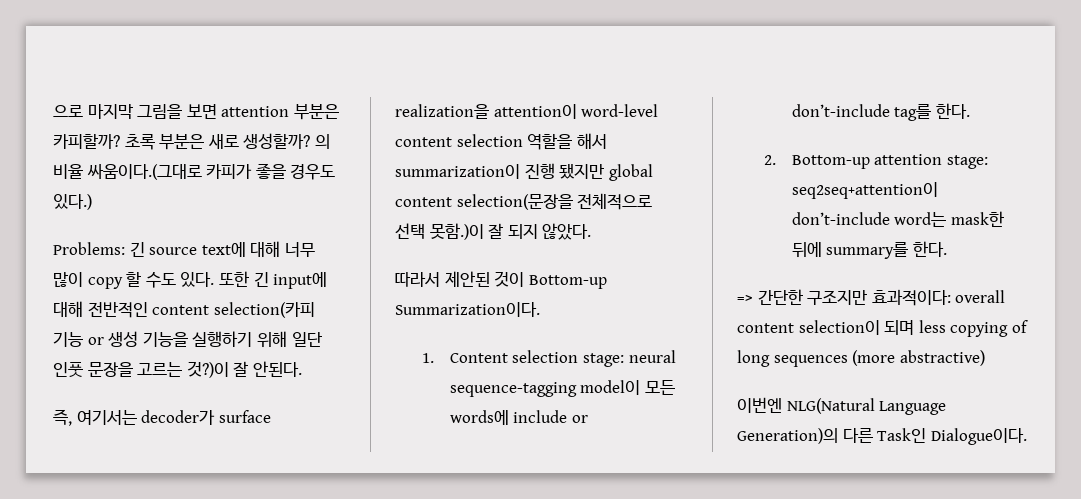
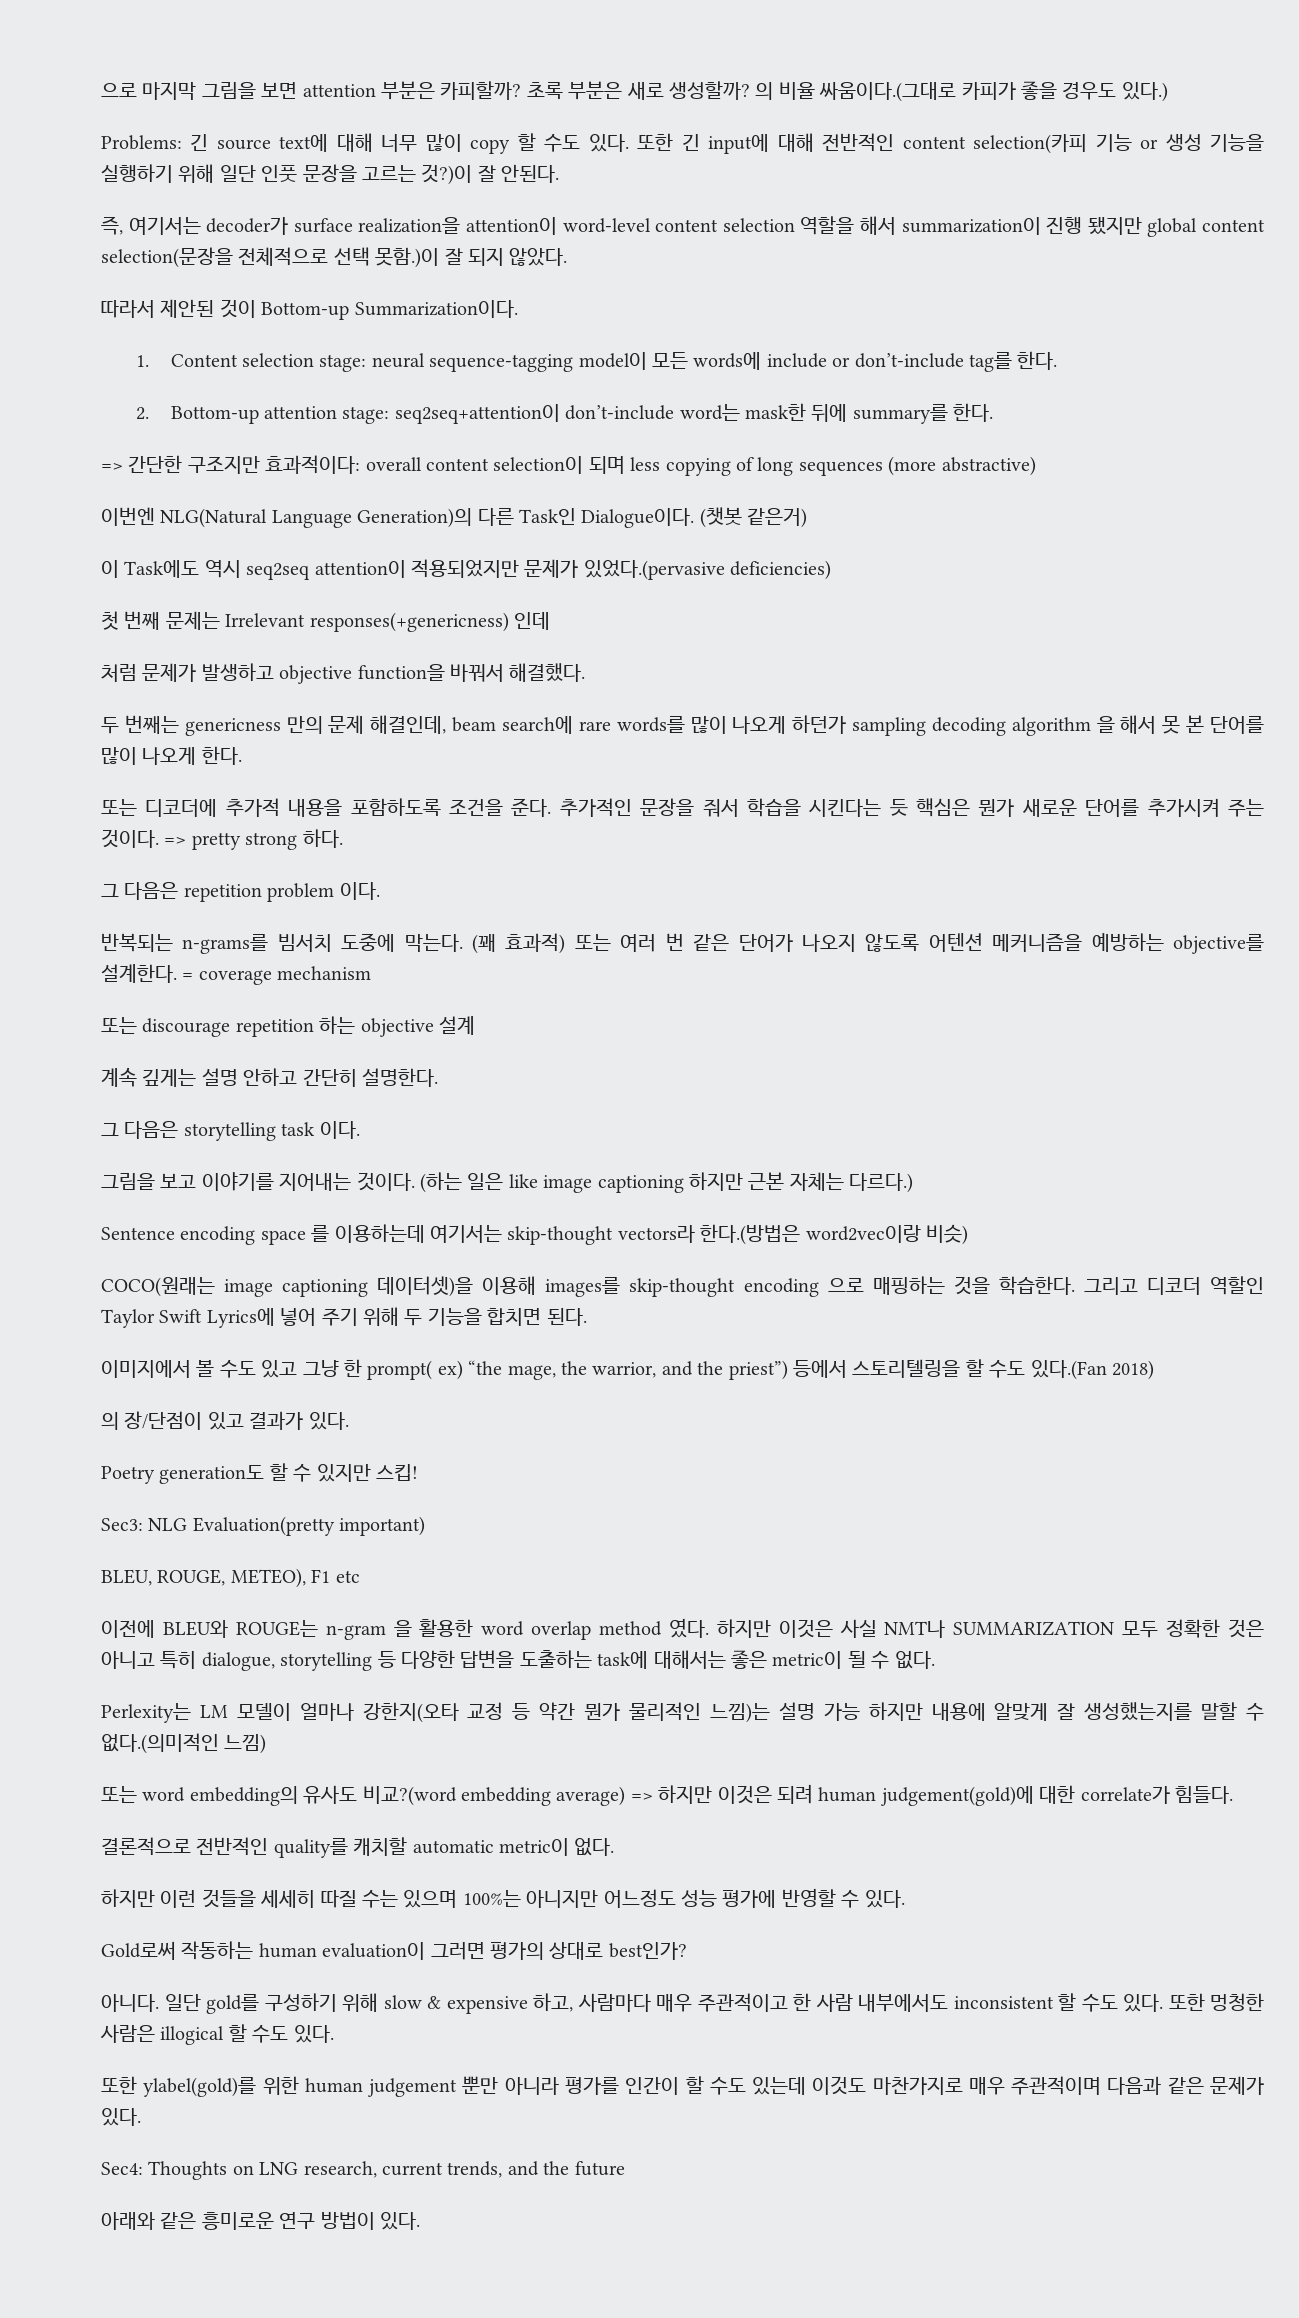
+ (챗봇 같은거)
+ 이 Task에도 역시 seq2seq attention이 적용되었지만 문제가 있었다.(pervasive deficiencies)
+ 첫 번째 문제는 Irrelevant responses(+genericness) 인데
+ 처럼 문제가 발생하고 objective function을 바꿔서 해결했다.
+ 두 번째는 genericness 만의 문제 해결인데, beam search에 rare words를 많이 나오게 하던가 sampling decoding algorithm 을 해서 못 본 단어를 많이 나오게 한다.
+ 또는 디코더에 추가적 내용을 포함하도록 조건을 준다. 추가적인 문장을 줘서 학습을 시킨다는 듯 핵심은 뭔가 새로운 단어를 추가시켜 주는 것이다. => pretty strong 하다.
+ 그 다음은 repetition problem 이다.
+ 반복되는 n-grams를 빔서치 도중에 막는다. (꽤 효과적) 또는 여러 번 같은 단어가 나오지 않도록 어텐션 메커니즘을 예방하는 objective를 설계한다. = coverage mechanism
+ 또는 discourage repetition 하는 objective 설계
+ 계속 깊게는 설명 안하고 간단히 설명한다.
+ 그 다음은 storytelling task 이다.
+ 그림을 보고 이야기를 지어내는 것이다. (하는 일은 like image captioning 하지만 근본 자체는 다르다.)
+ Sentence encoding space 를 이용하는데 여기서는 skip-thought vectors라 한다.(방법은 word2vec이랑 비슷)
+ COCO(원래는 image captioning 데이터셋)을 이용해 images를 skip-thought encoding 으로 매핑하는 것을 학습한다. 그리고 디코더 역할인 Taylor Swift Lyrics에 넣어 주기 위해 두 기능을 합치면 된다.
+ 이미지에서 볼 수도 있고 그냥 한 prompt( ex) “the mage, the warrior, and the priest”) 등에서 스토리텔링을 할 수도 있다.(Fan 2018)
+ 의 장/단점이 있고 결과가 있다.
+ Poetry generation도 할 수 있지만 스킵!
+ Sec3: NLG Evaluation(pretty important)
+ BLEU, ROUGE, METEO), F1 etc
+ 이전에 BLEU와 ROUGE는 n-gram 을 활용한 word overlap method 였다. 하지만 이것은 사실 NMT나 SUMMARIZATION 모두 정확한 것은 아니고 특히 dialogue, storytelling 등 다양한 답변을 도출하는 task에 대해서는 좋은 metric이 될 수 없다.
+ Perlexity는 LM 모델이 얼마나 강한지(오타 교정 등 약간 뭔가 물리적인 느낌)는 설명 가능 하지만 내용에 알맞게 잘 생성했는지를 말할 수 없다.(의미적인 느낌)
+ 또는 word embedding의 유사도 비교?(word embedding average) => 하지만 이것은 되려 human judgement(gold)에 대한 correlate가 힘들다.
+ 결론적으로 전반적인 quality를 캐치할 automatic metric이 없다.
+ 하지만 이런 것들을 세세히 따질 수는 있으며 100%는 아니지만 어느정도 성능 평가에 반영할 수 있다.
+ Gold로써 작동하는 human evaluation이 그러면 평가의 상대로 best인가?
+ 아니다. 일단 gold를 구성하기 위해 slow & expensive 하고, 사람마다 매우 주관적이고 한 사람 내부에서도 inconsistent 할 수도 있다. 또한 멍청한 사람은 illogical 할 수도 있다.
+ 또한 ylabel(gold)를 위한 human judgement 뿐만 아니라 평가를 인간이 할 수도 있는데 이것도 마찬가지로 매우 주관적이며 다음과 같은 문제가 있다.
+ Sec4: Thoughts on LNG research, current trends, and the future
+ 아래와 같은 흥미로운 연구 방법이 있다.

